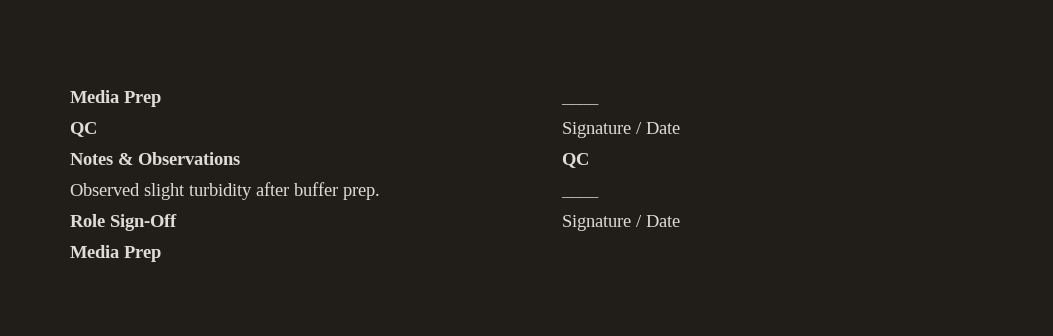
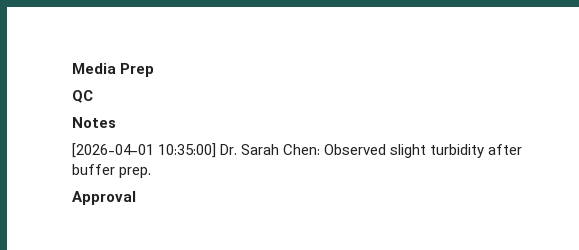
- Notes & Observations
- Observed slight turbidity after buffer prep.
+ Notes
+ [2026-04-01 10:35:00] Dr. Sarah Chen: Observed slight turbidity after buffer prep.
- Role Sign-Off
- Media Prep
- ____
- Signature / Date
- QC
- ____
- Signature / Date
+ Approval

